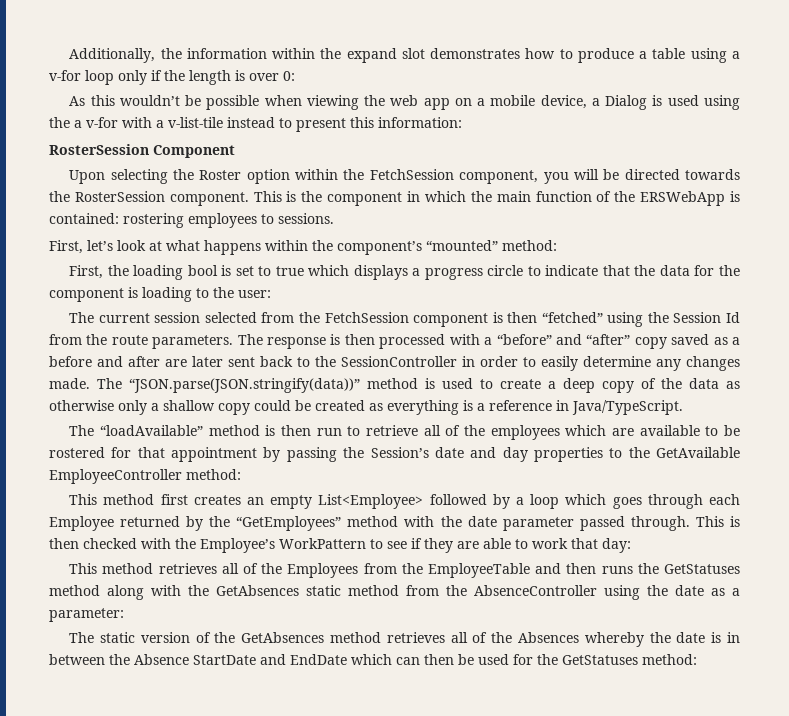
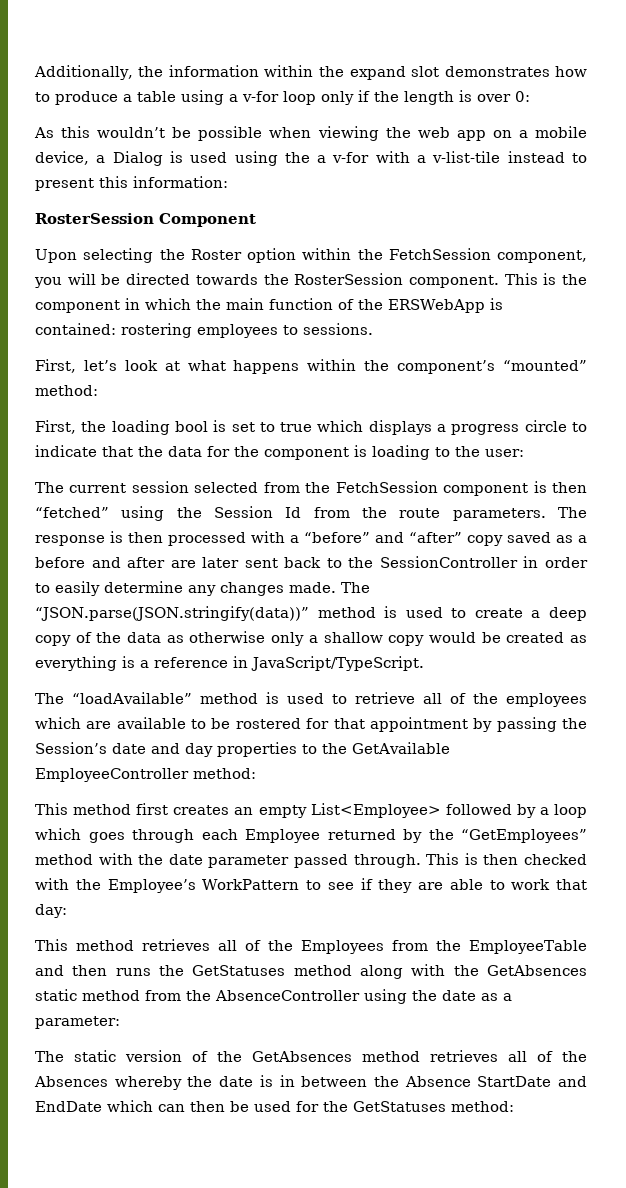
- The “JSON.parse(JSON.stringify(data))” method is used to create a deep copy of the data as otherwise only a shallow copy could be created as everything is a reference in Java/TypeScript.
+ The “JSON.parse(JSON.stringify(data))” method is used to create a deep copy of the data as otherwise only a shallow copy would be created as everything is a reference in JavaScript/TypeScript.
- The “loadAvailable” method is then run to retrieve all of the employees which are available to be rostered for that appointment by passing the Session’s date and day properties to the GetAvailable EmployeeController method:
+ The “loadAvailable” method is used to retrieve all of the employees which are available to be rostered for that appointment by passing the Session’s date and day properties to the GetAvailable EmployeeController method:

